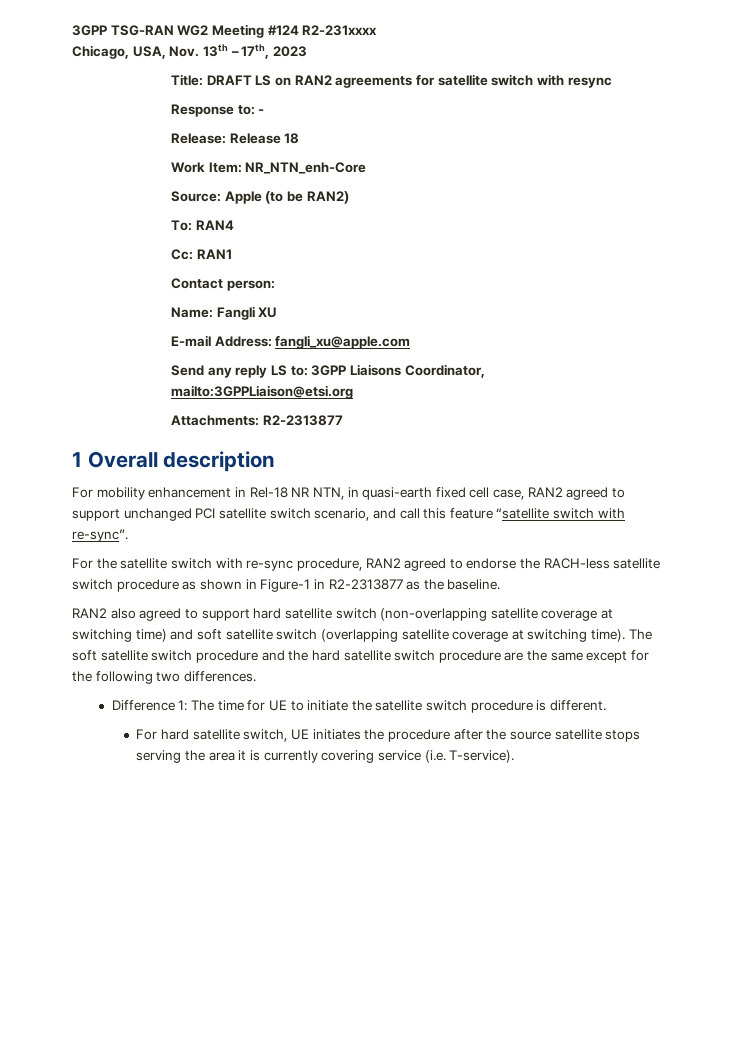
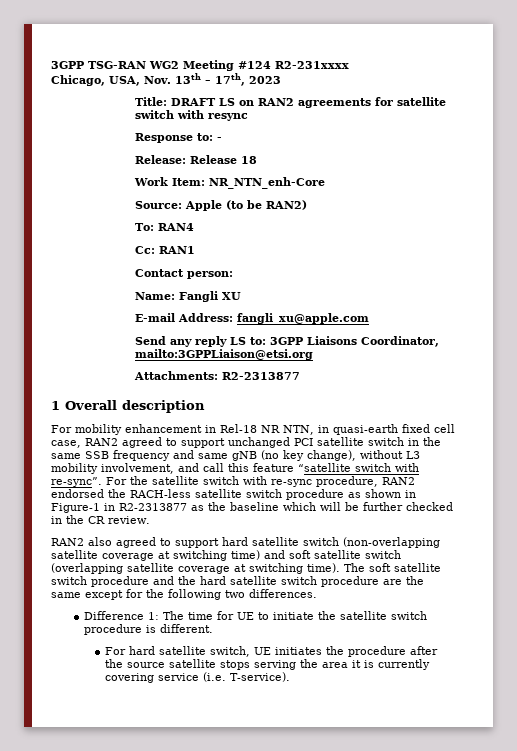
- For mobility enhancement in Rel-18 NR NTN, in quasi-earth fixed cell case, RAN2 agreed to support unchanged PCI satellite switch scenario, and call this feature “satellite switch with re-sync”.
- For the satellite switch with re-sync procedure, RAN2 agreed to endorse the RACH-less satellite switch procedure as shown in Figure-1 in R2-2313877 as the baseline.
+ For mobility enhancement in Rel-18 NR NTN, in quasi-earth fixed cell case, RAN2 agreed to support unchanged PCI satellite switch in the same SSB frequency and same gNB (no key change), without L3 mobility involvement, and call this feature “satellite switch with re-sync”. For the satellite switch with re-sync procedure, RAN2 endorsed the RACH-less satellite switch procedure as shown in Figure-1 in R2-2313877 as the baseline which will be further checked in the CR review.

